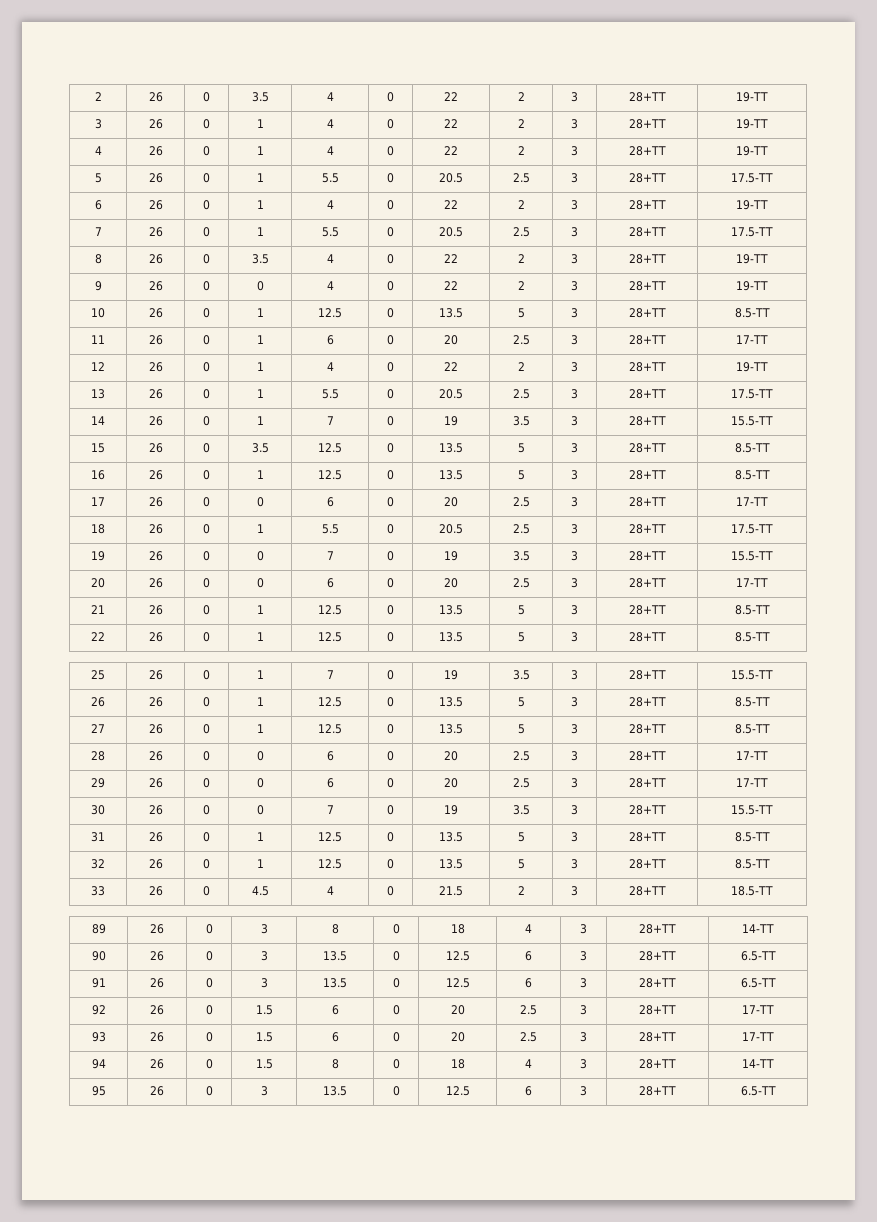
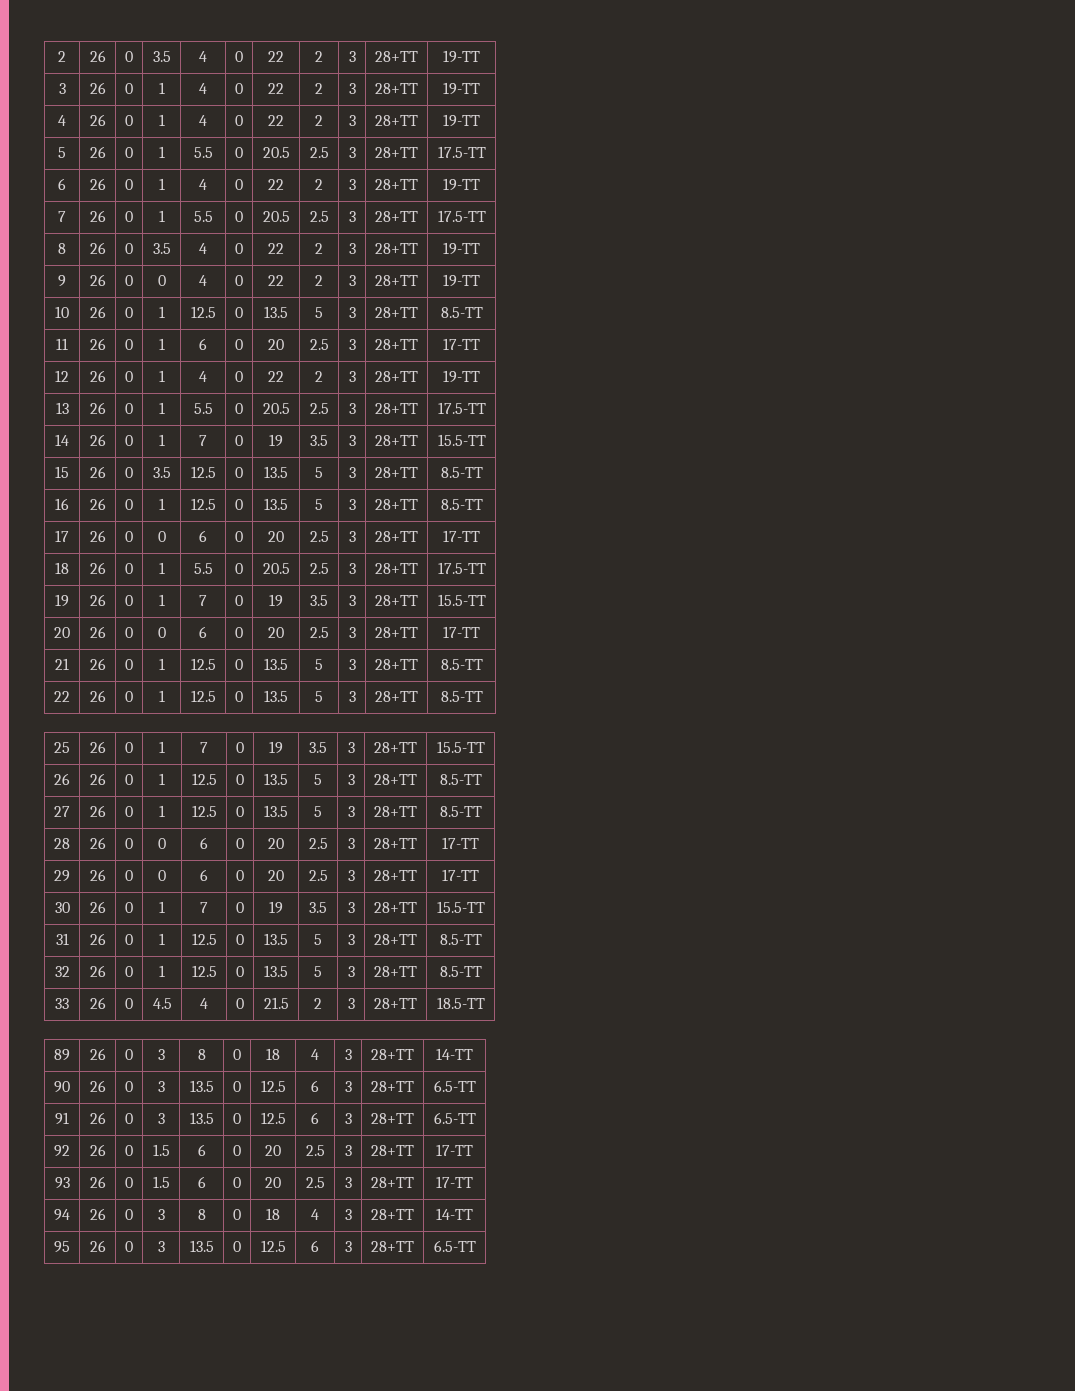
- 19 | 26 | 0 | 0 | 7 | 0 | 19 | 3.5 | 3 | 28+TT | 15.5-TT
+ 19 | 26 | 0 | 1 | 7 | 0 | 19 | 3.5 | 3 | 28+TT | 15.5-TT
- 30 | 26 | 0 | 0 | 7 | 0 | 19 | 3.5 | 3 | 28+TT | 15.5-TT
+ 30 | 26 | 0 | 1 | 7 | 0 | 19 | 3.5 | 3 | 28+TT | 15.5-TT
- 94 | 26 | 0 | 1.5 | 8 | 0 | 18 | 4 | 3 | 28+TT | 14-TT
+ 94 | 26 | 0 | 3 | 8 | 0 | 18 | 4 | 3 | 28+TT | 14-TT

